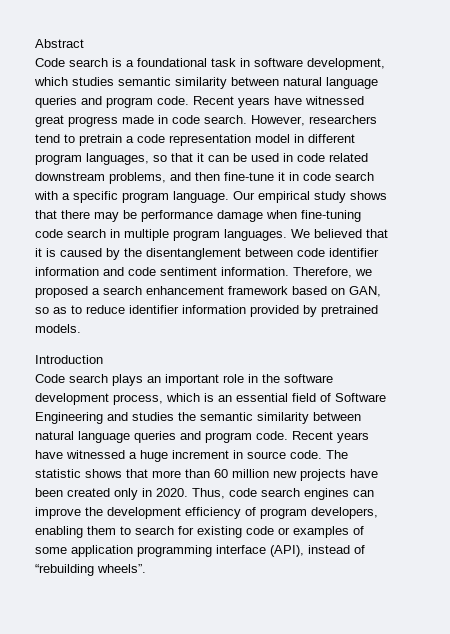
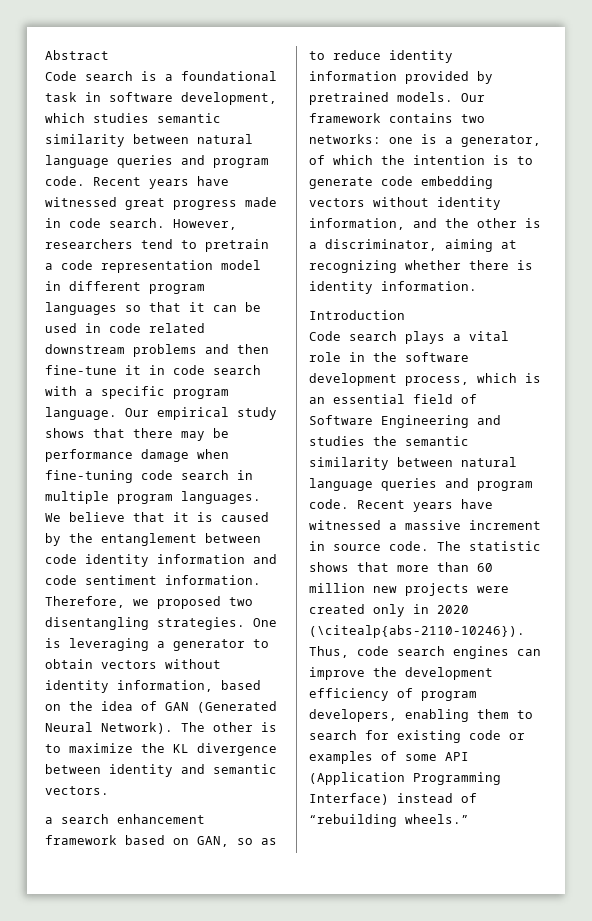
- However, researchers tend to pretrain a code representation model in different program languages, so that it can be used in code related downstream problems, and then fine-tune it in code search with a specific program language.
+ However, researchers tend to pretrain a code representation model in different program languages so that it can be used in code related downstream problems and then fine-tune it in code search with a specific program language.
- We believed that it is caused by the disentanglement between code identifier information and code sentiment information.
+ We believe that it is caused by the entanglement between code identity information and code sentiment information.
- Therefore, we proposed a search enhancement framework based on GAN, so as to reduce identifier information provided by pretrained models.
+ Therefore, we proposed two disentangling strategies. One is leveraging a generator to obtain vectors without identity information, based on the idea of GAN (Generated Neural Network). The other is to maximize the KL divergence between identity and semantic vectors.
+ a search enhancement framework based on GAN, so as to reduce identity information provided by pretrained models. Our framework contains two networks: one is a generator, of which the intention is to generate code embedding vectors without identity information, and the other is a discriminator, aiming at recognizing whether there is identity information.
- Code search plays an important role in the software development process, which is an essential field of Software Engineering and studies the semantic similarity between natural language queries and program code.
+ Code search plays a vital role in the software development process, which is an essential field of Software Engineering and studies the semantic similarity between natural language queries and program code.
- Recent years have witnessed a huge increment in source code.
+ Recent years have witnessed a massive increment in source code.
- The statistic shows that more than 60 million new projects have been created only in 2020.
+ The statistic shows that more than 60 million new projects were created only in 2020 (\citealp{abs-2110-10246}).
- Thus, code search engines can improve the development efficiency of program developers, enabling them to search for existing code or examples of some application programming interface (API), instead of “rebuilding wheels”.
+ Thus, code search engines can improve the development efficiency of program developers, enabling them to search for existing code or examples of some API (Application Programming Interface) instead of “rebuilding wheels.”

